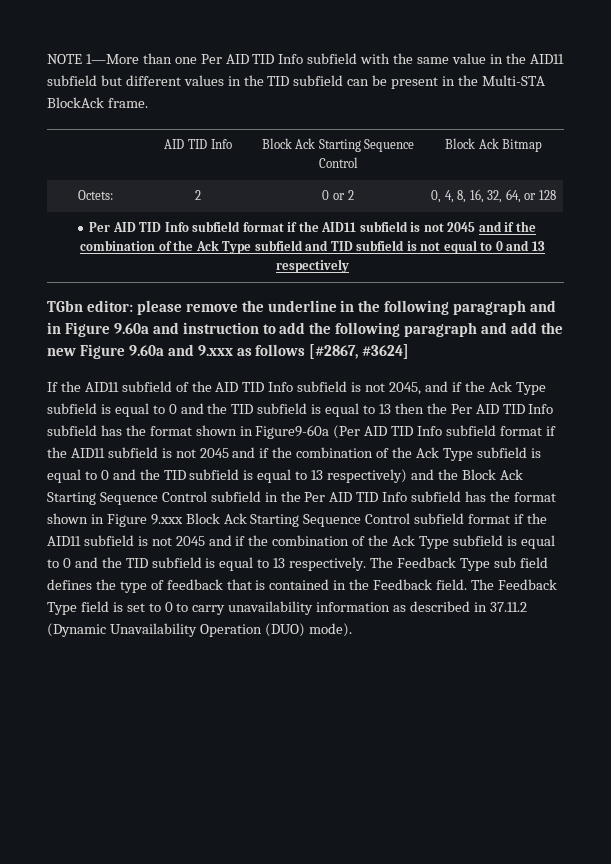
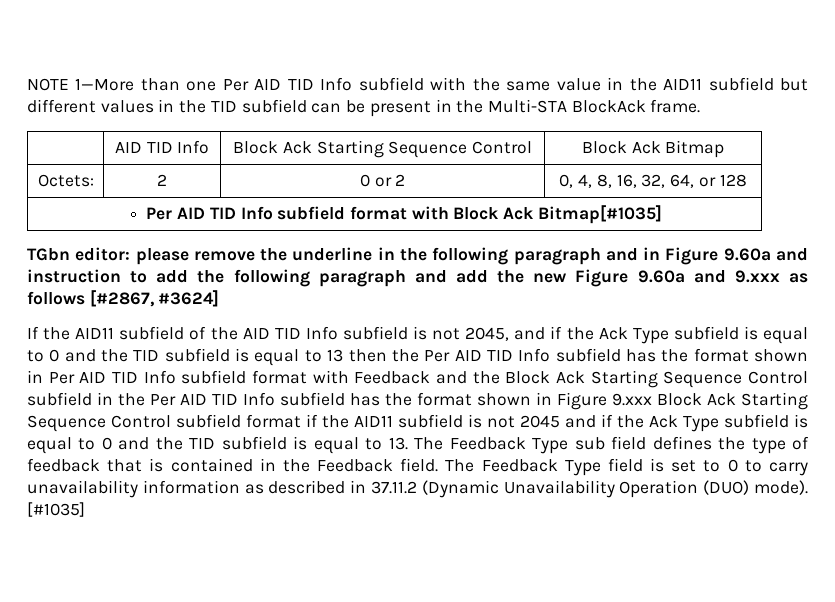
- Per AID TID Info subfield format if the AID11 subfield is not 2045 and if the combination of the Ack Type subfield and TID subfield is not equal to 0 and 13 respectively
+ Per AID TID Info subfield format with Block Ack Bitmap[#1035]
- If the AID11 subfield of the AID TID Info subfield is not 2045, and if the Ack Type subfield is equal to 0 and the TID subfield is equal to 13 then the Per AID TID Info subfield has the format shown in Figure9-60a (Per AID TID Info subfield format if the AID11 subfield is not 2045 and if the combination of the Ack Type subfield is equal to 0 and the TID subfield is equal to 13 respectively) and the Block Ack Starting Sequence Control subfield in the Per AID TID Info subfield has the format shown in Figure 9.xxx Block Ack Starting Sequence Control subfield format if the AID11 subfield is not 2045 and if the combination of the Ack Type subfield is equal to 0 and the TID subfield is equal to 13 respectively. The Feedback Type sub field defines the type of feedback that is contained in the Feedback field.
+ If the AID11 subfield of the AID TID Info subfield is not 2045, and if the Ack Type subfield is equal to 0 and the TID subfield is equal to 13 then the Per AID TID Info subfield has the format shown in Per AID TID Info subfield format with Feedback and the Block Ack Starting Sequence Control subfield in the Per AID TID Info subfield has the format shown in Figure 9.xxx Block Ack Starting Sequence Control subfield format if the AID11 subfield is not 2045 and if the Ack Type subfield is equal to 0 and the TID subfield is equal to 13. The Feedback Type sub field defines the type of feedback that is contained in the Feedback field.
+ [#1035]

